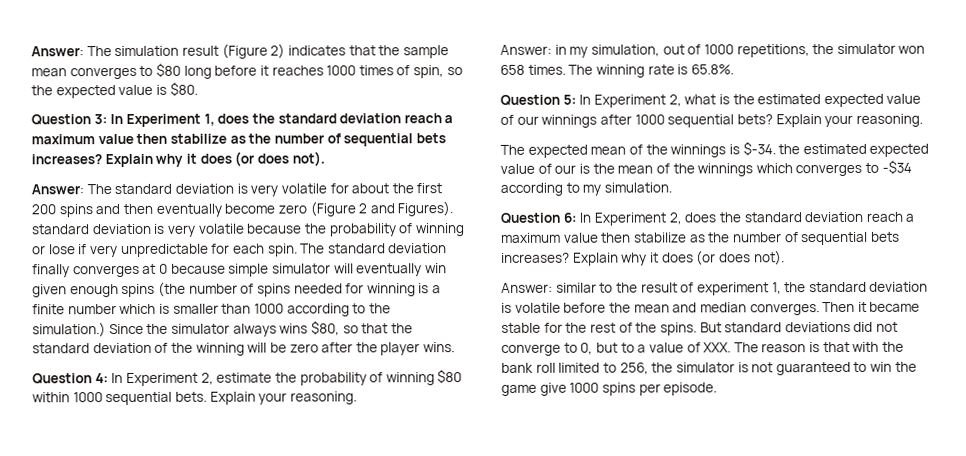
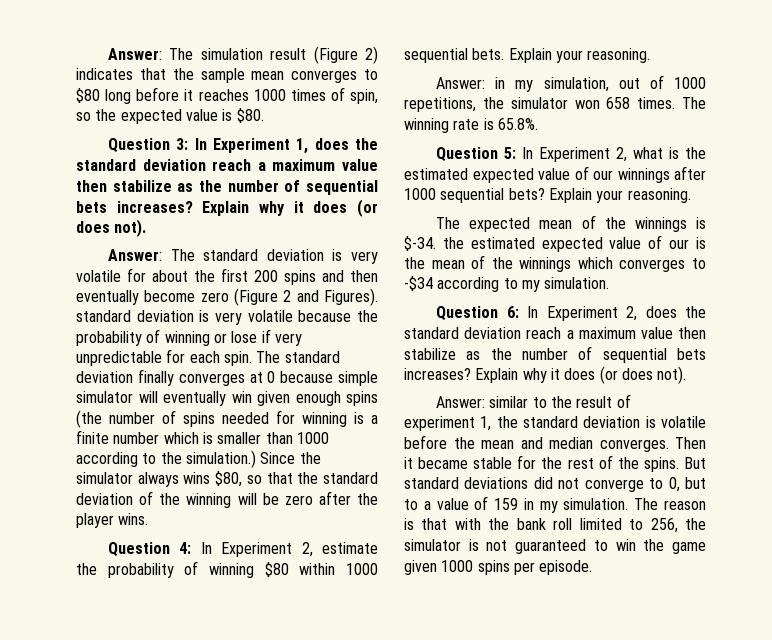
- But standard deviations did not converge to 0, but to a value of XXX. The reason is that with the bank roll limited to 256, the simulator is not guaranteed to win the game give 1000 spins per episode.
+ But standard deviations did not converge to 0, but to a value of 159 in my simulation. The reason is that with the bank roll limited to 256, the simulator is not guaranteed to win the game given 1000 spins per episode.

